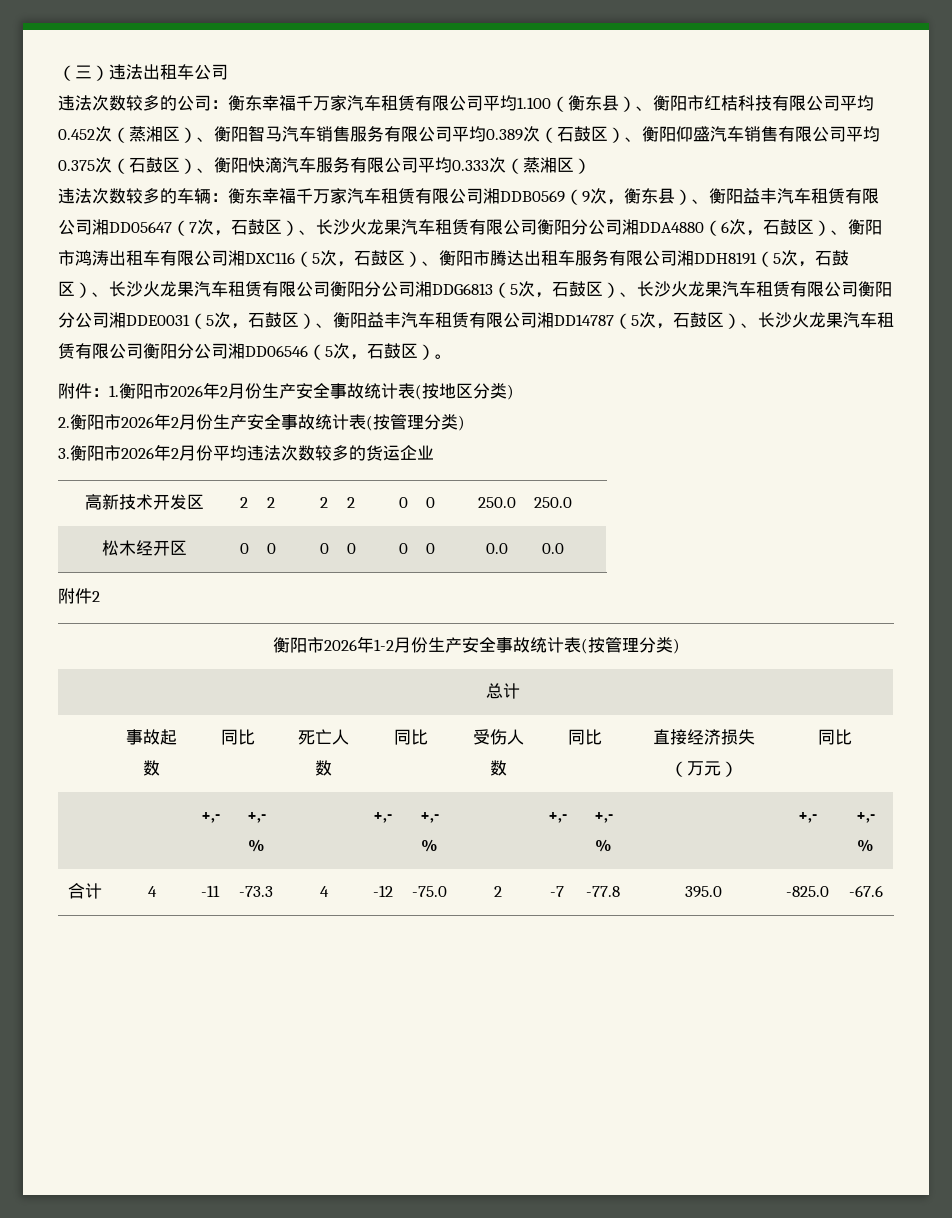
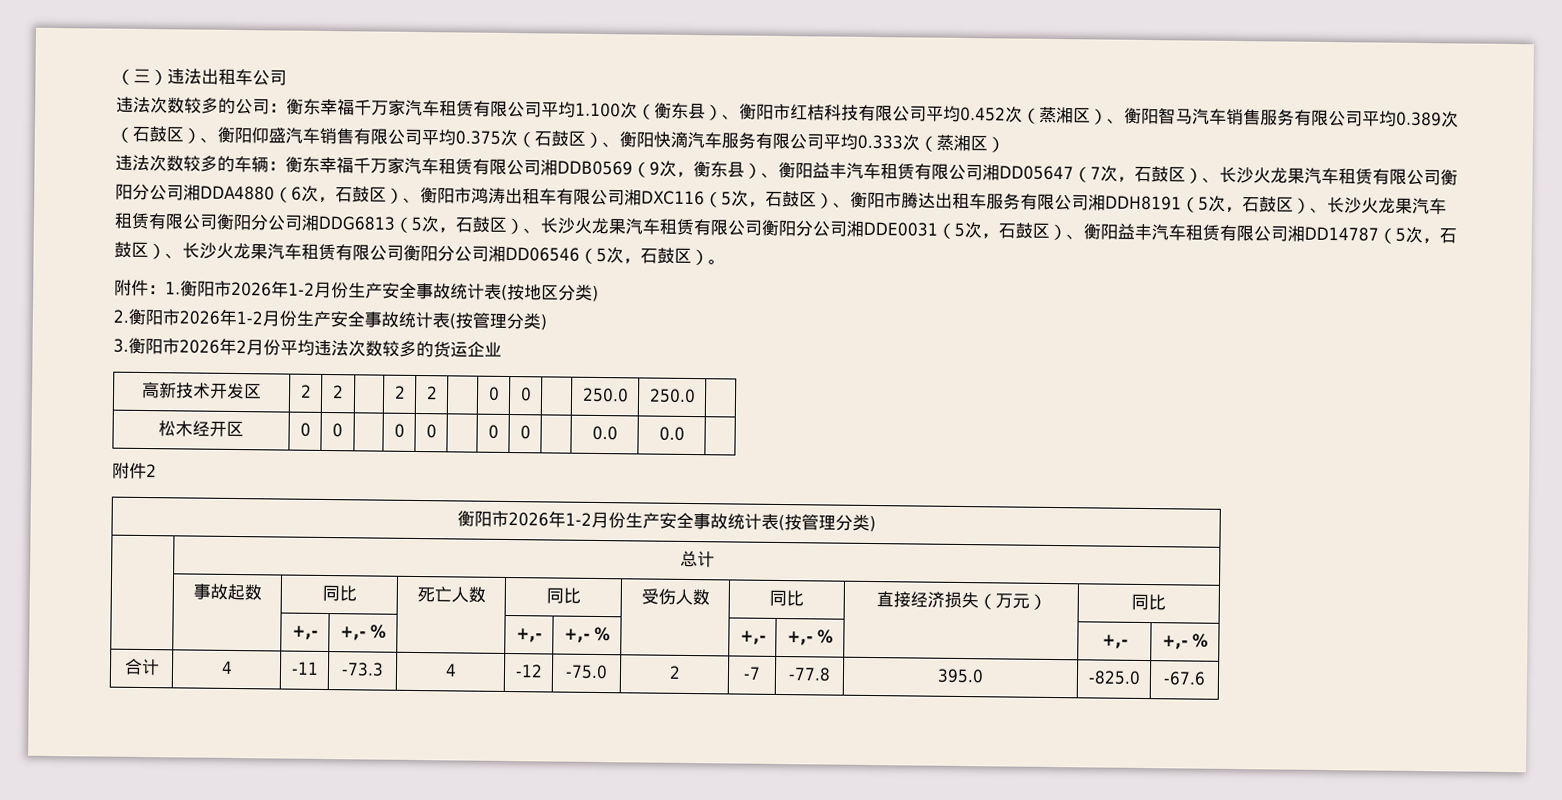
- 衡东幸福千万家汽车租赁有限公司平均1.100（衡东县）、衡阳市红桔科技有限公司平均0.452次（蒸湘区）、衡阳智马汽车销售服务有限公司平均0.389次（石鼓区）、衡阳仰盛汽车销售有限公司平均0.375次（石鼓区）、衡阳快滴汽车服务有限公司平均0.333次（蒸湘区）
+ 衡东幸福千万家汽车租赁有限公司平均1.100次（衡东县）、衡阳市红桔科技有限公司平均0.452次（蒸湘区）、衡阳智马汽车销售服务有限公司平均0.389次（石鼓区）、衡阳仰盛汽车销售有限公司平均0.375次（石鼓区）、衡阳快滴汽车服务有限公司平均0.333次（蒸湘区）
- 附件：1.衡阳市2026年2月份生产安全事故统计表(按地区分类)
+ 附件：1.衡阳市2026年1-2月份生产安全事故统计表(按地区分类)
- 2.衡阳市2026年2月份生产安全事故统计表(按管理分类)
+ 2.衡阳市2026年1-2月份生产安全事故统计表(按管理分类)

